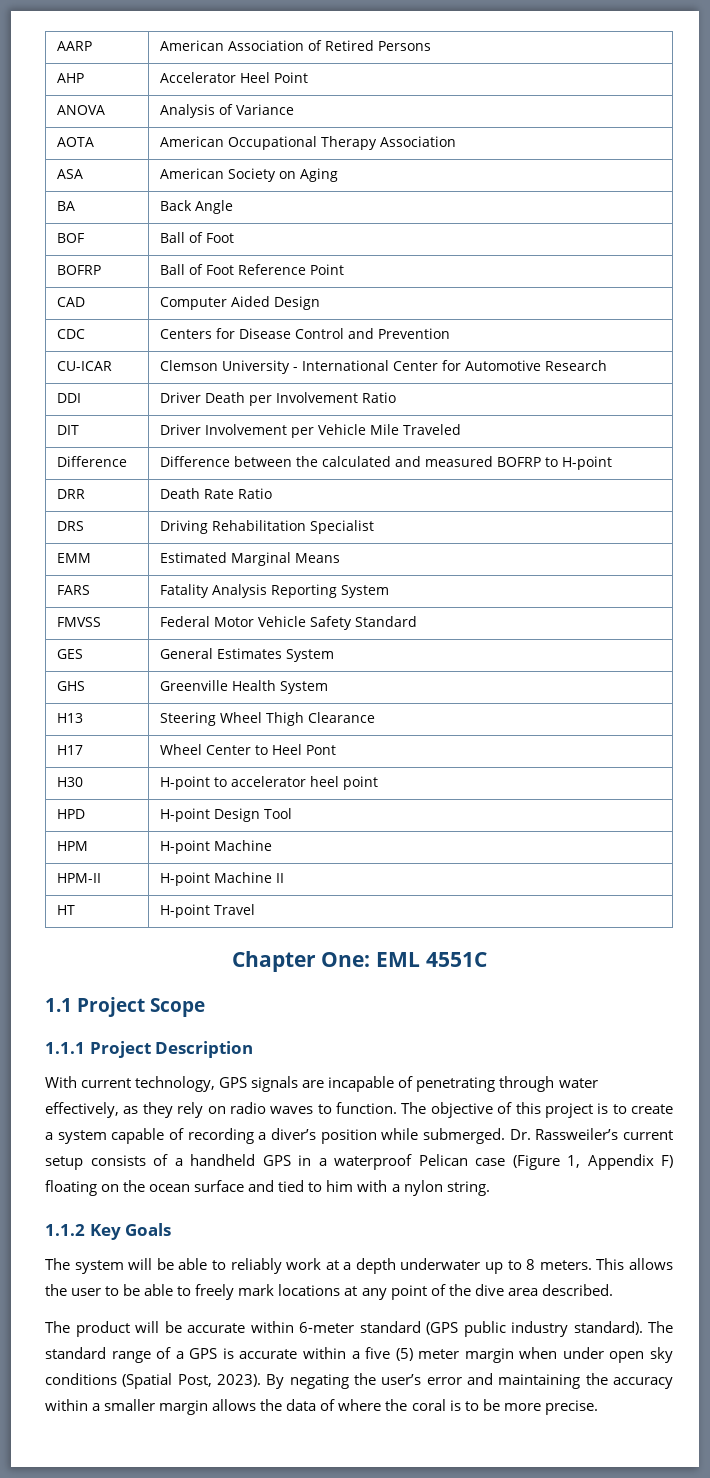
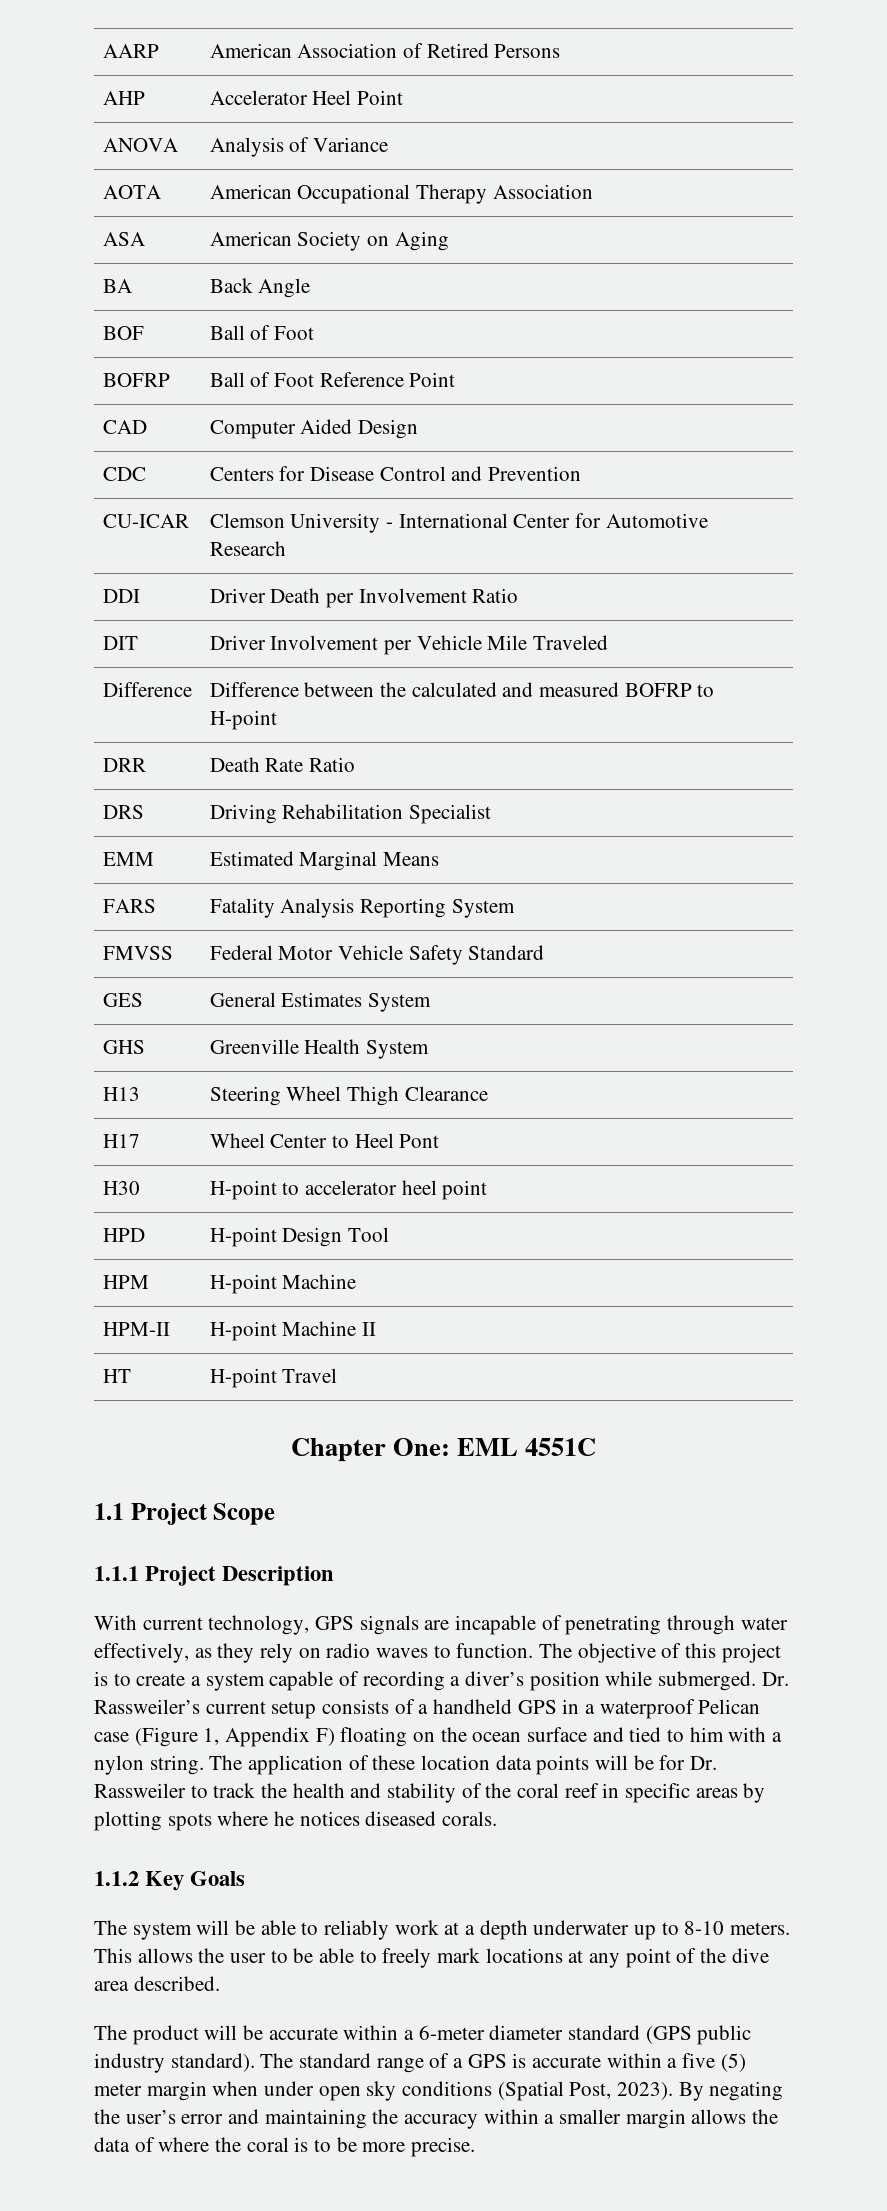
+ The application of these location data points will be for Dr. Rassweiler to track the health and stability of the coral reef in specific areas by plotting spots where he notices diseased corals.
- The system will be able to reliably work at a depth underwater up to 8 meters.
+ The system will be able to reliably work at a depth underwater up to 8-10 meters.
- The product will be accurate within 6-meter standard (GPS public industry standard).
+ The product will be accurate within a 6-meter diameter standard (GPS public industry standard).

